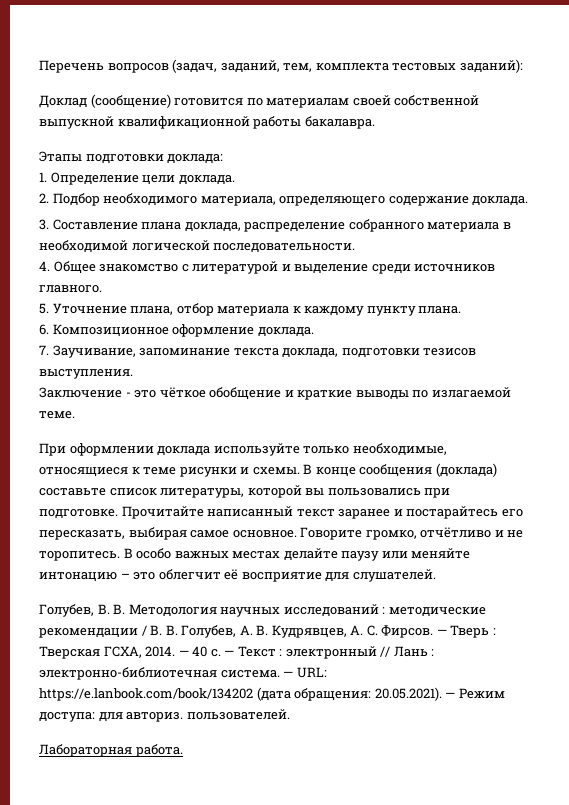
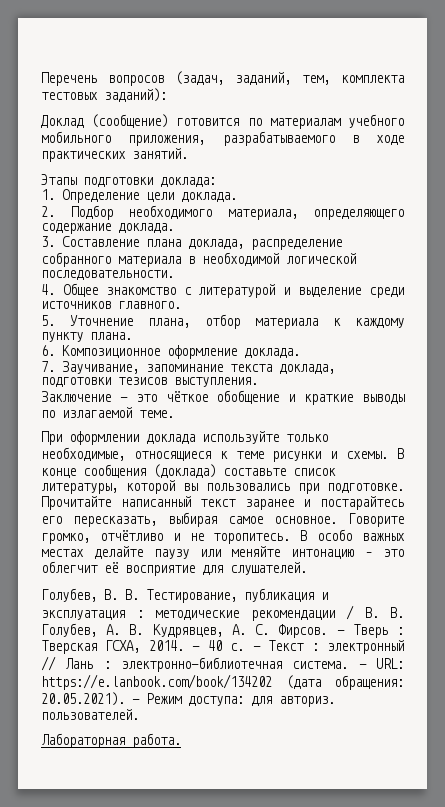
- Доклад (сообщение) готовится по материалам своей собственной выпускной квалификационной работы бакалавра.
+ Доклад (сообщение) готовится по материалам учебного мобильного приложения, разрабатываемого в ходе практических занятий.
- Голубев, В. В. Методология научных исследований : методические рекомендации / В. В. Голубев, А. В. Кудрявцев, А. С. Фирсов.
+ Голубев, В. В. Тестирование, публикация и эксплуатация : методические рекомендации / В. В. Голубев, А. В. Кудрявцев, А. С. Фирсов.

